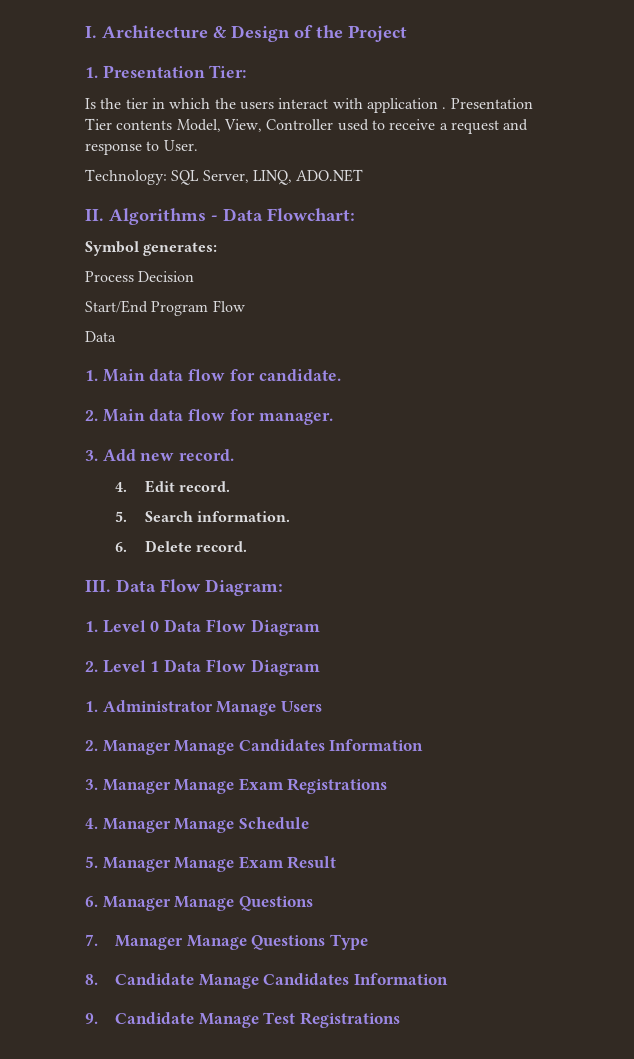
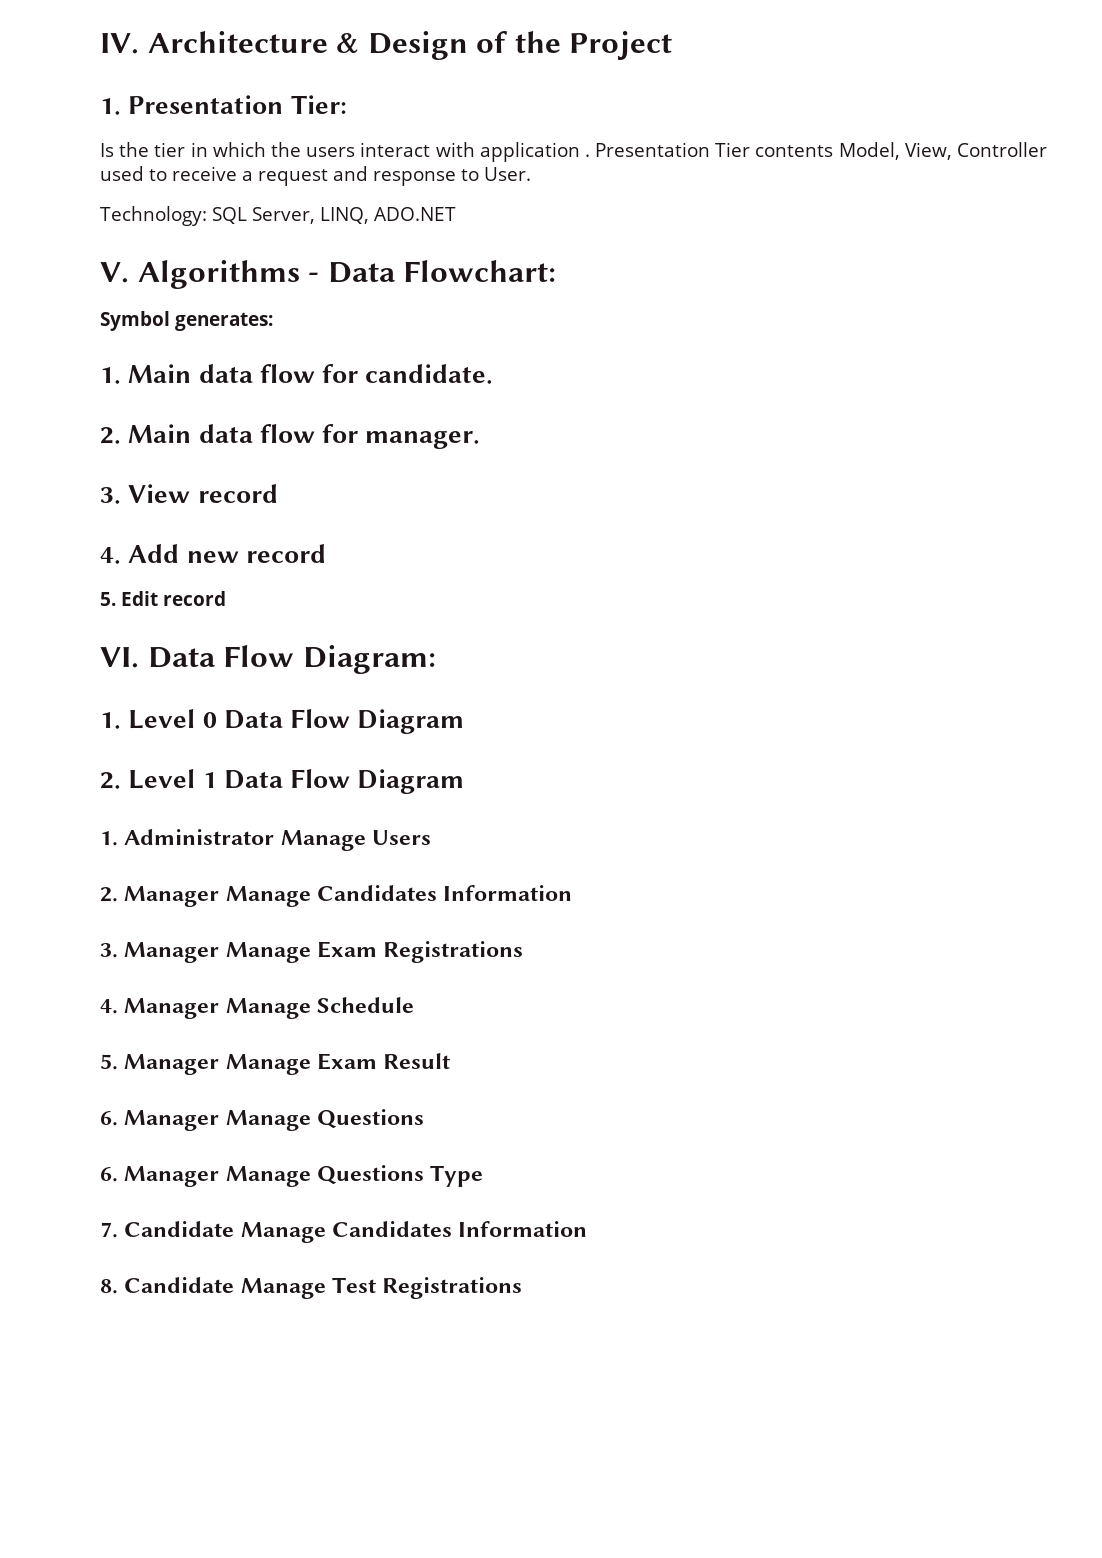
- I. Architecture & Design of the Project
+ IV. Architecture & Design of the Project
- II. Algorithms - Data Flowchart:
+ V. Algorithms - Data Flowchart:
- Process Decision
- Start/End Program Flow
- Data
- 3. Add new record.
- 4. Edit record.
- 5. Search information.
- 6. Delete record.
- III. Data Flow Diagram:
+ 3. View record
+ 4. Add new record
+ 5. Edit record
+ VI. Data Flow Diagram:
- 7. Manager Manage Questions Type
+ 6. Manager Manage Questions Type
- 8. Candidate Manage Candidates Information
+ 7. Candidate Manage Candidates Information
- 9. Candidate Manage Test Registrations
+ 8. Candidate Manage Test Registrations

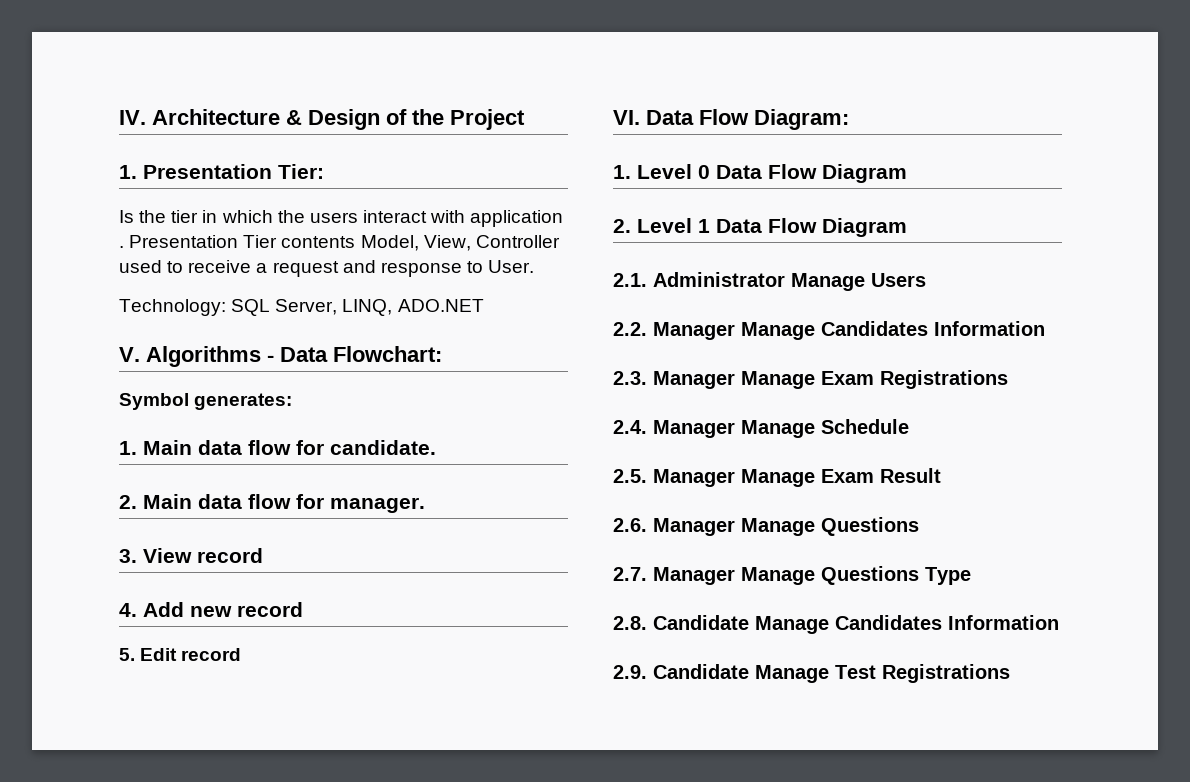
- 1. Administrator Manage Users
+ 2.1. Administrator Manage Users
- 2. Manager Manage Candidates Information
+ 2.2. Manager Manage Candidates Information
- 3. Manager Manage Exam Registrations
+ 2.3. Manager Manage Exam Registrations
- 4. Manager Manage Schedule
+ 2.4. Manager Manage Schedule
- 5. Manager Manage Exam Result
- 6. Manager Manage Questions
+ 2.5. Manager Manage Exam Result
+ 2.6. Manager Manage Questions
- 6. Manager Manage Questions Type
+ 2.7. Manager Manage Questions Type
- 7. Candidate Manage Candidates Information
+ 2.8. Candidate Manage Candidates Information
- 8. Candidate Manage Test Registrations
+ 2.9. Candidate Manage Test Registrations

